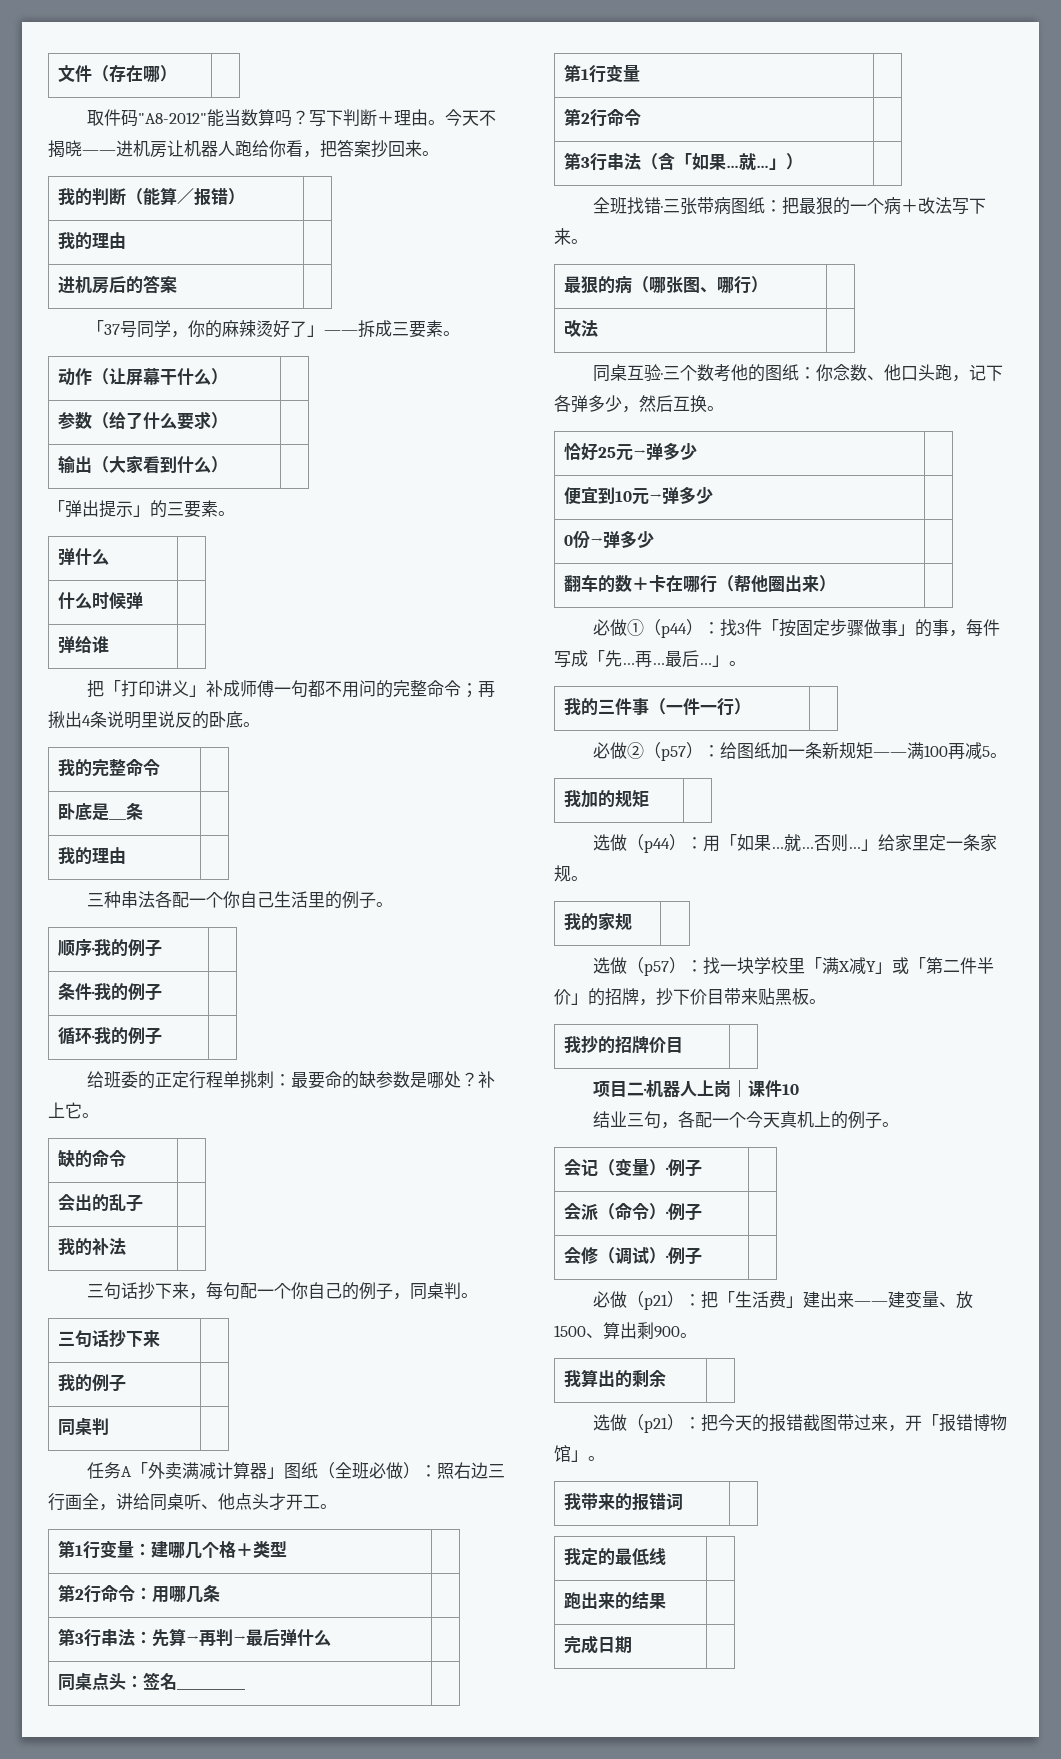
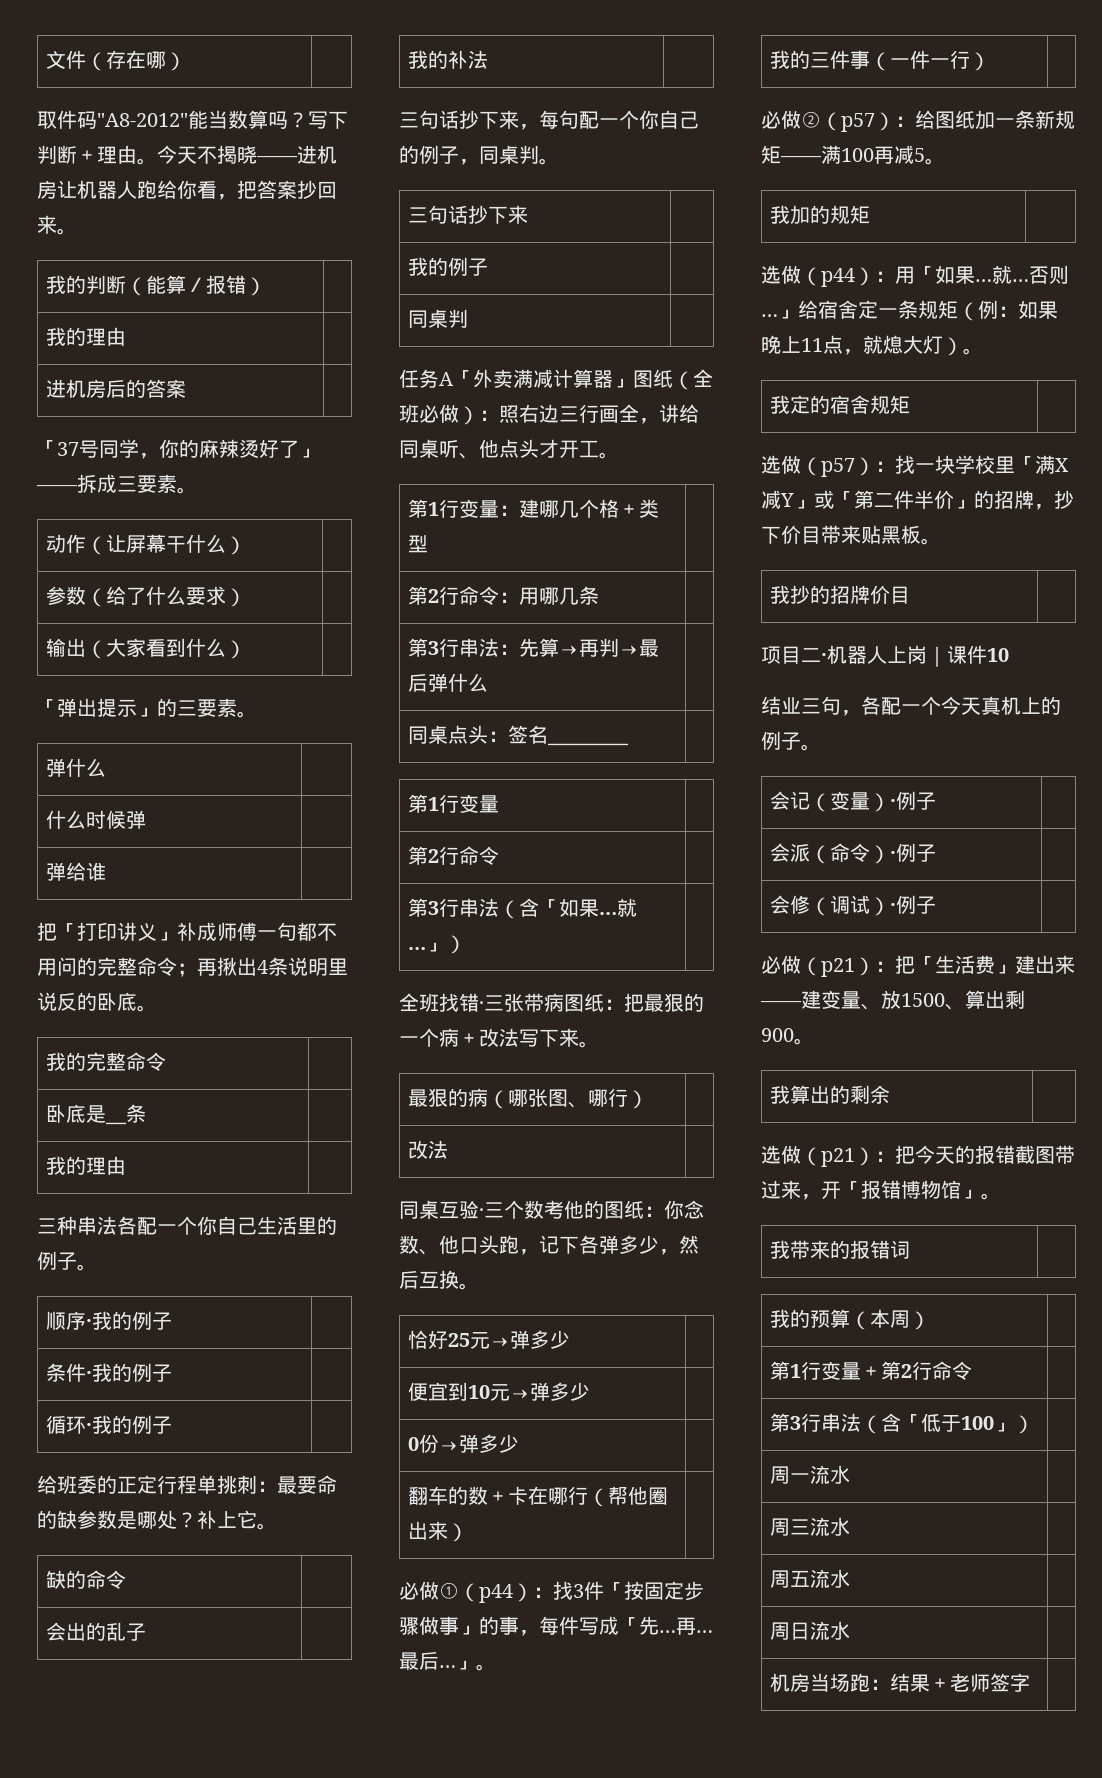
- 否则…」给家里定一条家规。
- 我的家规 |
+ 否则…」给宿舍定一条规矩（例：如果晚上11点，就熄大灯）。
+ 我定的宿舍规矩 |
- 我定的最低线 |
- 跑出来的结果 |
- 完成日期 |
+ 我的预算（本周） |
+ 第1行变量＋第2行命令 |
+ 第3行串法（含「低于100」） |
+ 周一流水 |
+ 周三流水 |
+ 周五流水 |
+ 周日流水 |
+ 机房当场跑：结果＋老师签字 |

